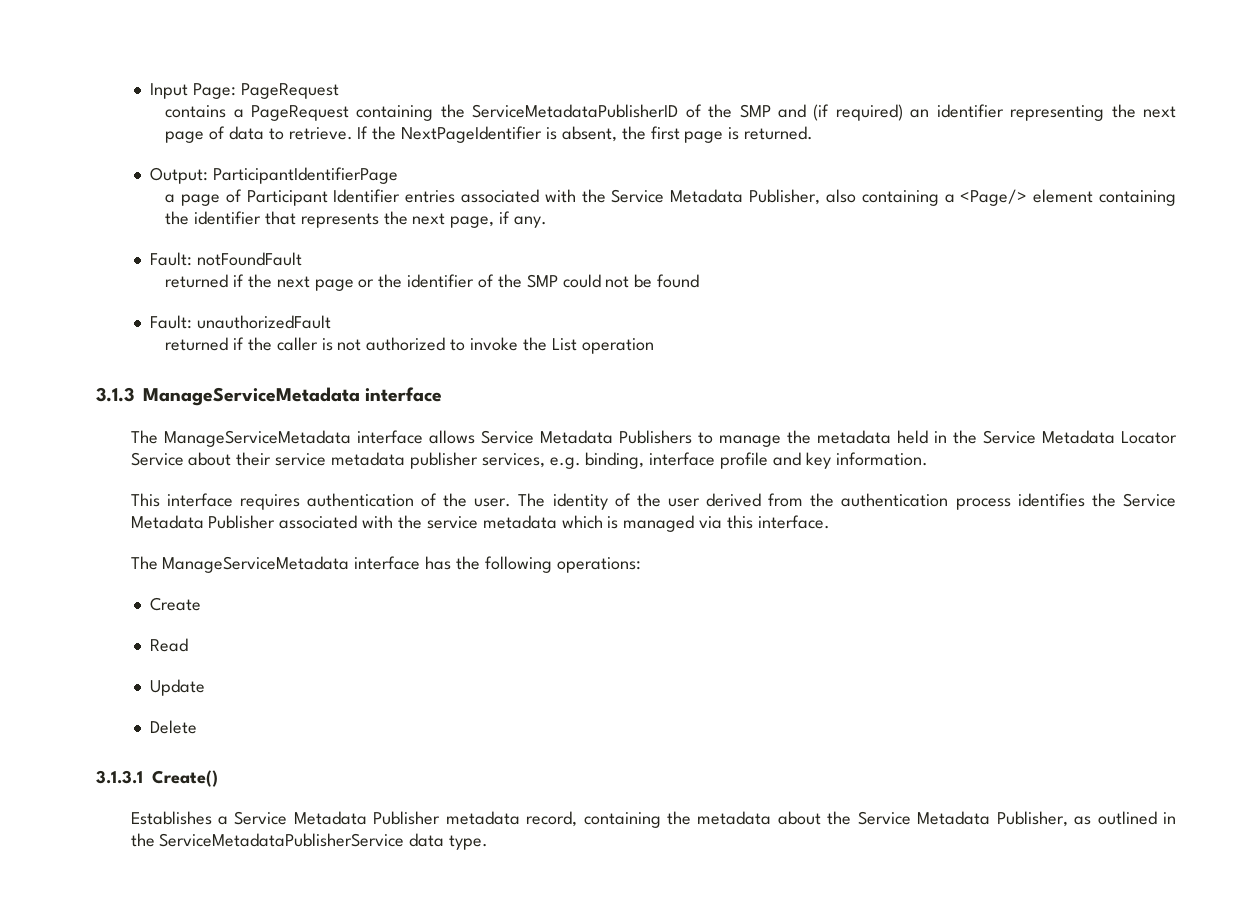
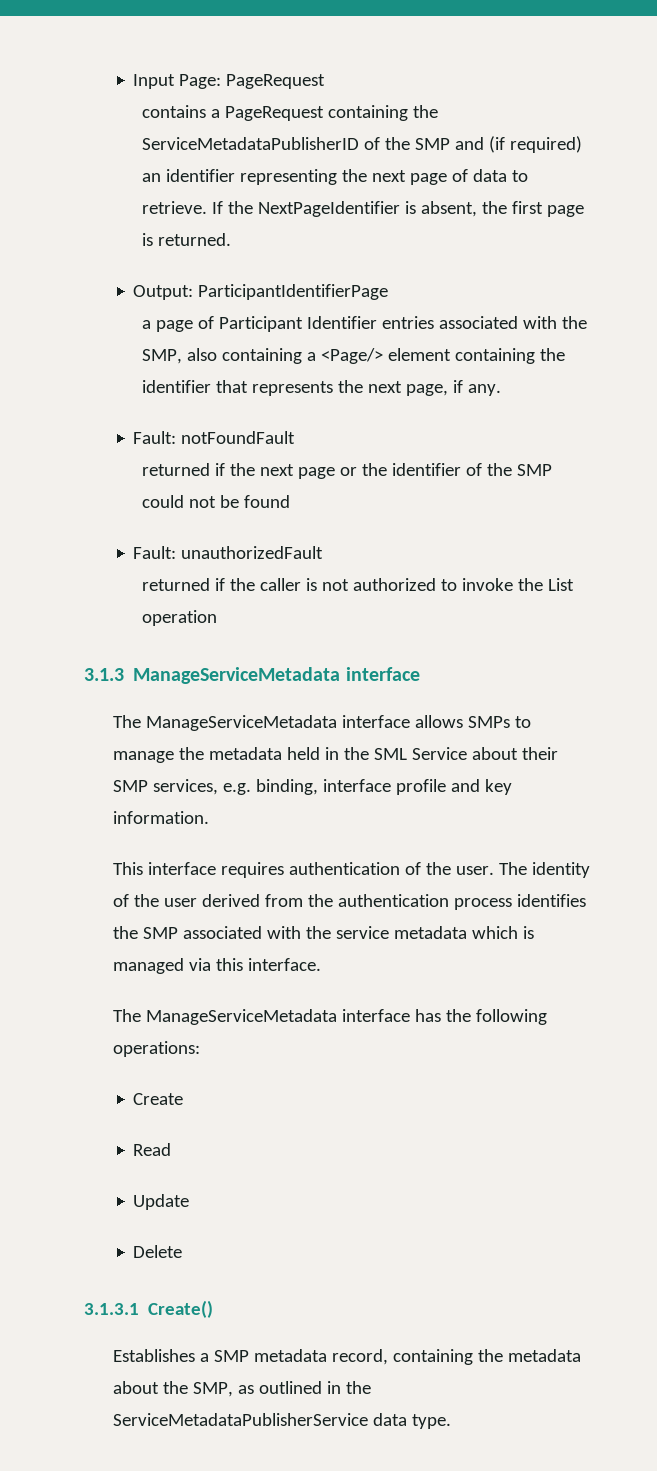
- a page of Participant Identifier entries associated with the Service Metadata Publisher, also containing a <Page/> element containing the identifier that represents the next page, if any.
+ a page of Participant Identifier entries associated with the SMP, also containing a <Page/> element containing the identifier that represents the next page, if any.
- The ManageServiceMetadata interface allows Service Metadata Publishers to manage the metadata held in the Service Metadata Locator Service about their service metadata publisher services, e.g. binding, interface profile and key information.
+ The ManageServiceMetadata interface allows SMPs to manage the metadata held in the SML Service about their SMP services, e.g. binding, interface profile and key information.
- The identity of the user derived from the authentication process identifies the Service Metadata Publisher associated with the service metadata which is managed via this interface.
+ The identity of the user derived from the authentication process identifies the SMP associated with the service metadata which is managed via this interface.
- Establishes a Service Metadata Publisher metadata record, containing the metadata about the Service Metadata Publisher, as outlined in the ServiceMetadataPublisherService data type.
+ Establishes a SMP metadata record, containing the metadata about the SMP, as outlined in the ServiceMetadataPublisherService data type.

